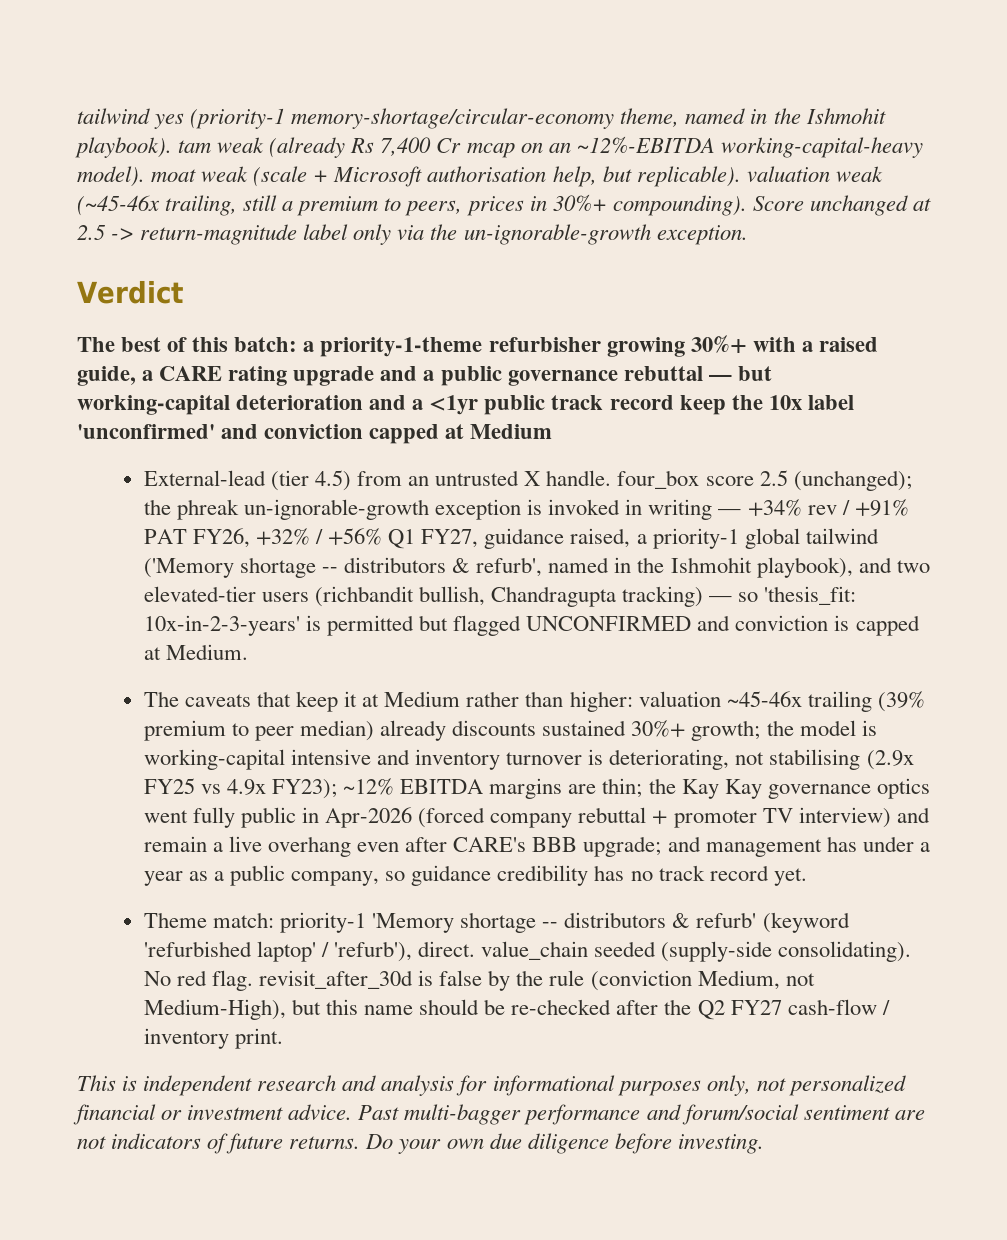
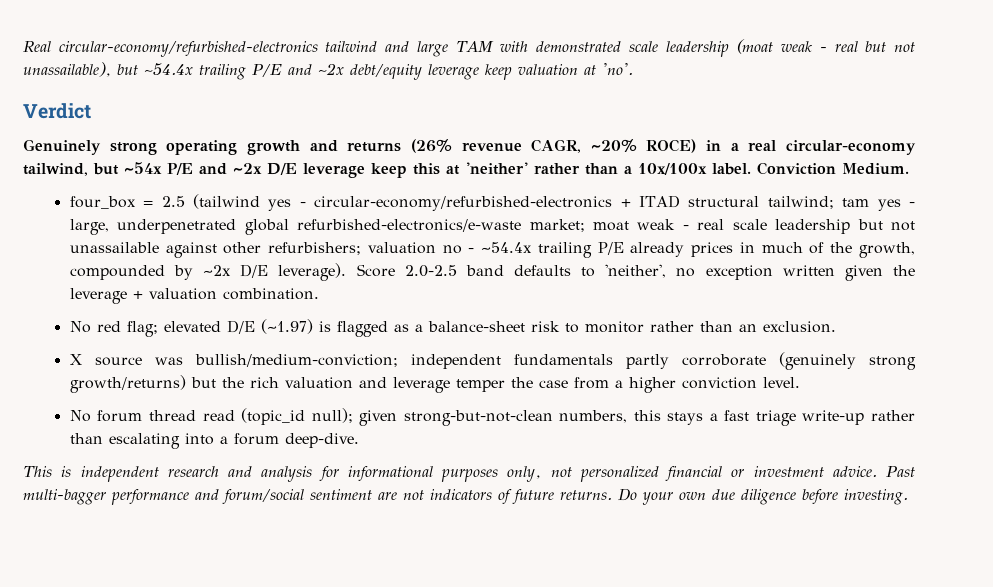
- tailwind yes (priority-1 memory-shortage/circular-economy theme, named in the Ishmohit playbook). tam weak (already Rs 7,400 Cr mcap on an ~12%-EBITDA working-capital-heavy model). moat weak (scale + Microsoft authorisation help, but replicable). valuation weak (~45-46x trailing, still a premium to peers, prices in 30%+ compounding). Score unchanged at 2.5 -> return-magnitude label only via the un-ignorable-growth exception.
+ Real circular-economy/refurbished-electronics tailwind and large TAM with demonstrated scale leadership (moat weak - real but not unassailable), but ~54.4x trailing P/E and ~2x debt/equity leverage keep valuation at 'no'.
  Verdict
- The best of this batch: a priority-1-theme refurbisher growing 30%+ with a raised guide, a CARE rating upgrade and a public governance rebuttal — but working-capital deterioration and a <1yr public track record keep the 10x label 'unconfirmed' and conviction capped at Medium
- External-lead (tier 4.5) from an untrusted X handle. four_box score 2.5 (unchanged); the phreak un-ignorable-growth exception is invoked in writing — +34% rev / +91% PAT FY26, +32% / +56% Q1 FY27, guidance raised, a priority-1 global tailwind ('Memory shortage -- distributors & refurb', named in the Ishmohit playbook), and two elevated-tier users (richbandit bullish, Chandragupta tracking) — so 'thesis_fit: 10x-in-2-3-years' is permitted but flagged UNCONFIRMED and conviction is capped at Medium.
- The caveats that keep it at Medium rather than higher: valuation ~45-46x trailing (39% premium to peer median) already discounts sustained 30%+ growth; the model is working-capital intensive and inventory turnover is deteriorating, not stabilising (2.9x FY25 vs 4.9x FY23); ~12% EBITDA margins are thin; the Kay Kay governance optics went fully public in Apr-2026 (forced company rebuttal + promoter TV interview) and remain a live overhang even after CARE's BBB upgrade; and management has under a year as a public company, so guidance credibility has no track record yet.
- Theme match: priority-1 'Memory shortage -- distributors & refurb' (keyword 'refurbished laptop' / 'refurb'), direct. value_chain seeded (supply-side consolidating). No red flag. revisit_after_30d is false by the rule (conviction Medium, not Medium-High), but this name should be re-checked after the Q2 FY27 cash-flow / inventory print.
+ Genuinely strong operating growth and returns (26% revenue CAGR, ~20% ROCE) in a real circular-economy tailwind, but ~54x P/E and ~2x D/E leverage keep this at 'neither' rather than a 10x/100x label. Conviction Medium.
+ four_box = 2.5 (tailwind yes - circular-economy/refurbished-electronics + ITAD structural tailwind; tam yes - large, underpenetrated global refurbished-electronics/e-waste market; moat weak - real scale leadership but not unassailable against other refurbishers; valuation no - ~54.4x trailing P/E already prices in much of the growth, compounded by ~2x D/E leverage). Score 2.0-2.5 band defaults to 'neither', no exception written given the leverage + valuation combination.
+ No red flag; elevated D/E (~1.97) is flagged as a balance-sheet risk to monitor rather than an exclusion.
+ X source was bullish/medium-conviction; independent fundamentals partly corroborate (genuinely strong growth/returns) but the rich valuation and leverage temper the case from a higher conviction level.
+ No forum thread read (topic_id null); given strong-but-not-clean numbers, this stays a fast triage write-up rather than escalating into a forum deep-dive.

